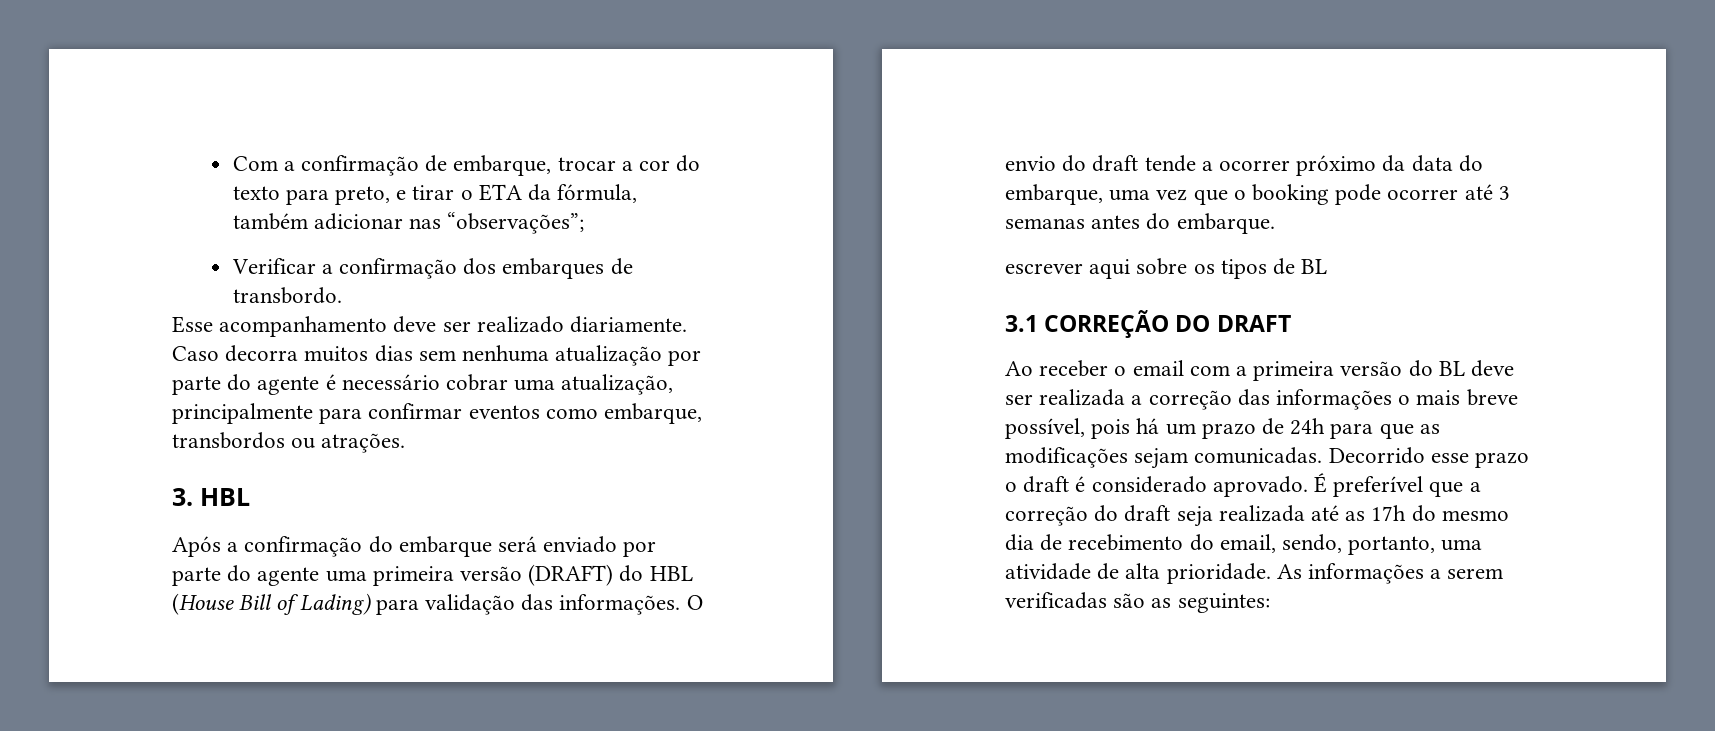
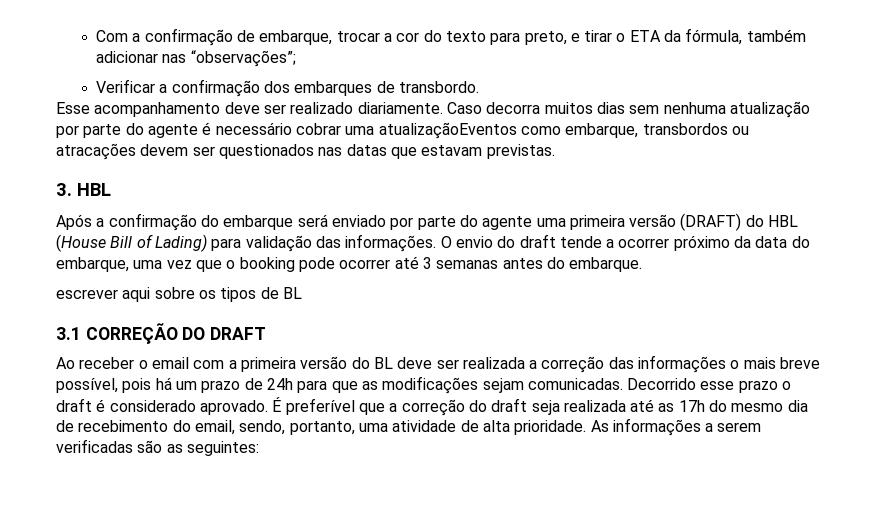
- Caso decorra muitos dias sem nenhuma atualização por parte do agente é necessário cobrar uma atualização, principalmente para confirmar eventos como embarque, transbordos ou atrações.
+ Caso decorra muitos dias sem nenhuma atualização por parte do agente é necessário cobrar uma atualizaçãoEventos como embarque, transbordos ou atracações devem ser questionados nas datas que estavam previstas.

